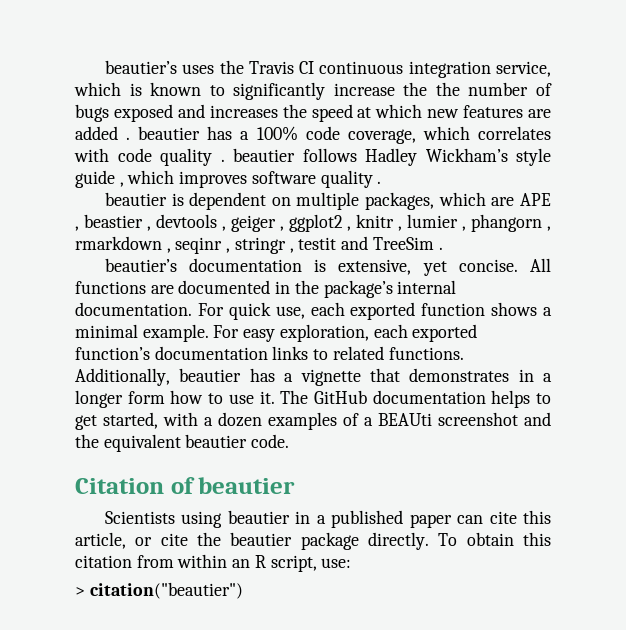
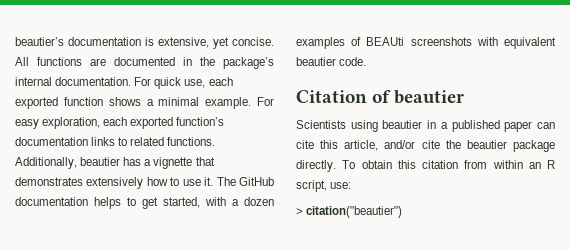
- beautier’s uses the Travis CI continuous integration service, which is known to significantly increase the the number of bugs exposed and increases the speed at which new features are added . beautier has a 100% code coverage, which correlates with code quality . beautier follows Hadley Wickham’s style guide , which improves software quality .
- beautier is dependent on multiple packages, which are APE , beastier , devtools , geiger , ggplot2 , knitr , lumier , phangorn , rmarkdown , seqinr , stringr , testit and TreeSim .
- Additionally, beautier has a vignette that demonstrates in a longer form how to use it.
+ Additionally, beautier has a vignette that demonstrates extensively how to use it.
- The GitHub documentation helps to get started, with a dozen examples of a BEAUti screenshot and the equivalent beautier code.
+ The GitHub documentation helps to get started, with a dozen examples of BEAUti screenshots with equivalent beautier code.
- Scientists using beautier in a published paper can cite this article, or cite the beautier package directly.
+ Scientists using beautier in a published paper can cite this article, and/or cite the beautier package directly.

